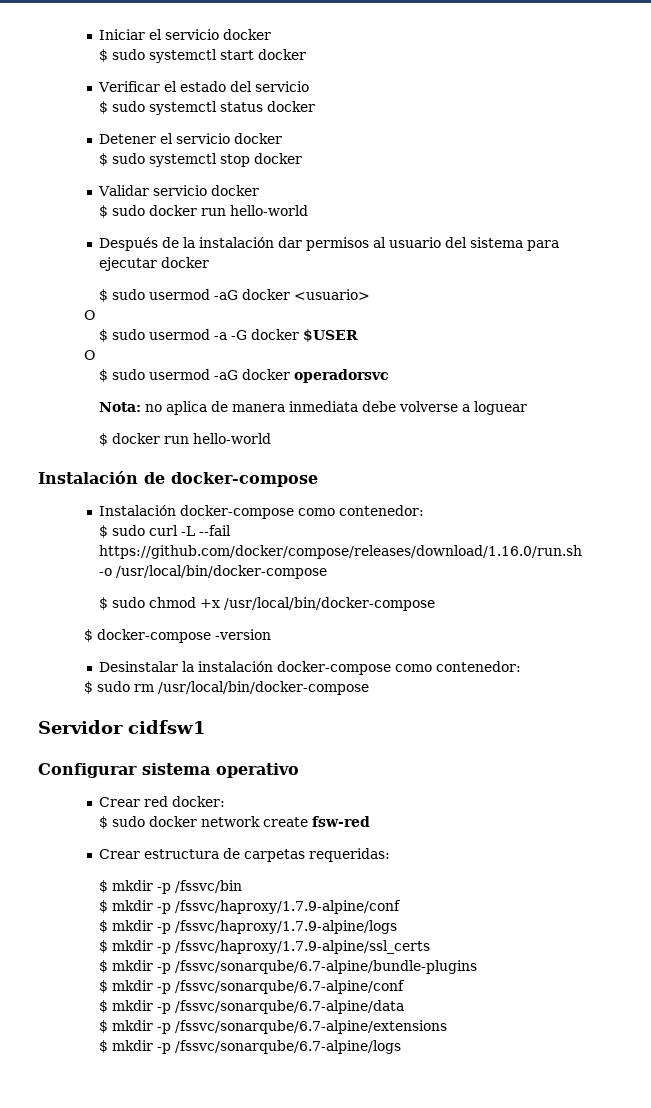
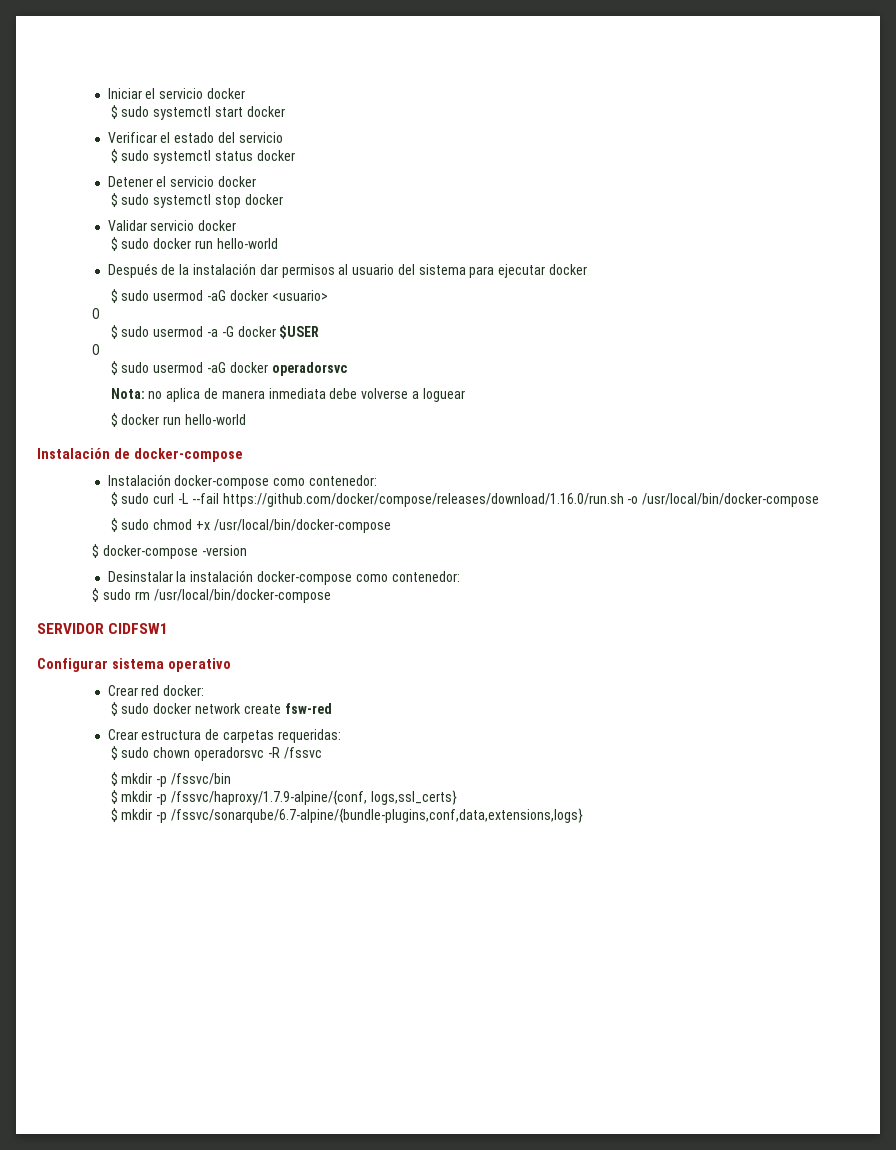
- Servidor cidfsw1
+ SERVIDOR CIDFSW1
+ $ sudo chown operadorsvc -R /fssvc
- $ mkdir -p /fssvc/haproxy/1.7.9-alpine/conf
- $ mkdir -p /fssvc/haproxy/1.7.9-alpine/logs
- $ mkdir -p /fssvc/haproxy/1.7.9-alpine/ssl_certs
- $ mkdir -p /fssvc/sonarqube/6.7-alpine/bundle-plugins
- $ mkdir -p /fssvc/sonarqube/6.7-alpine/conf
- $ mkdir -p /fssvc/sonarqube/6.7-alpine/data
- $ mkdir -p /fssvc/sonarqube/6.7-alpine/extensions
- $ mkdir -p /fssvc/sonarqube/6.7-alpine/logs
+ $ mkdir -p /fssvc/haproxy/1.7.9-alpine/{conf, logs,ssl_certs}
+ $ mkdir -p /fssvc/sonarqube/6.7-alpine/{bundle-plugins,conf,data,extensions,logs}

